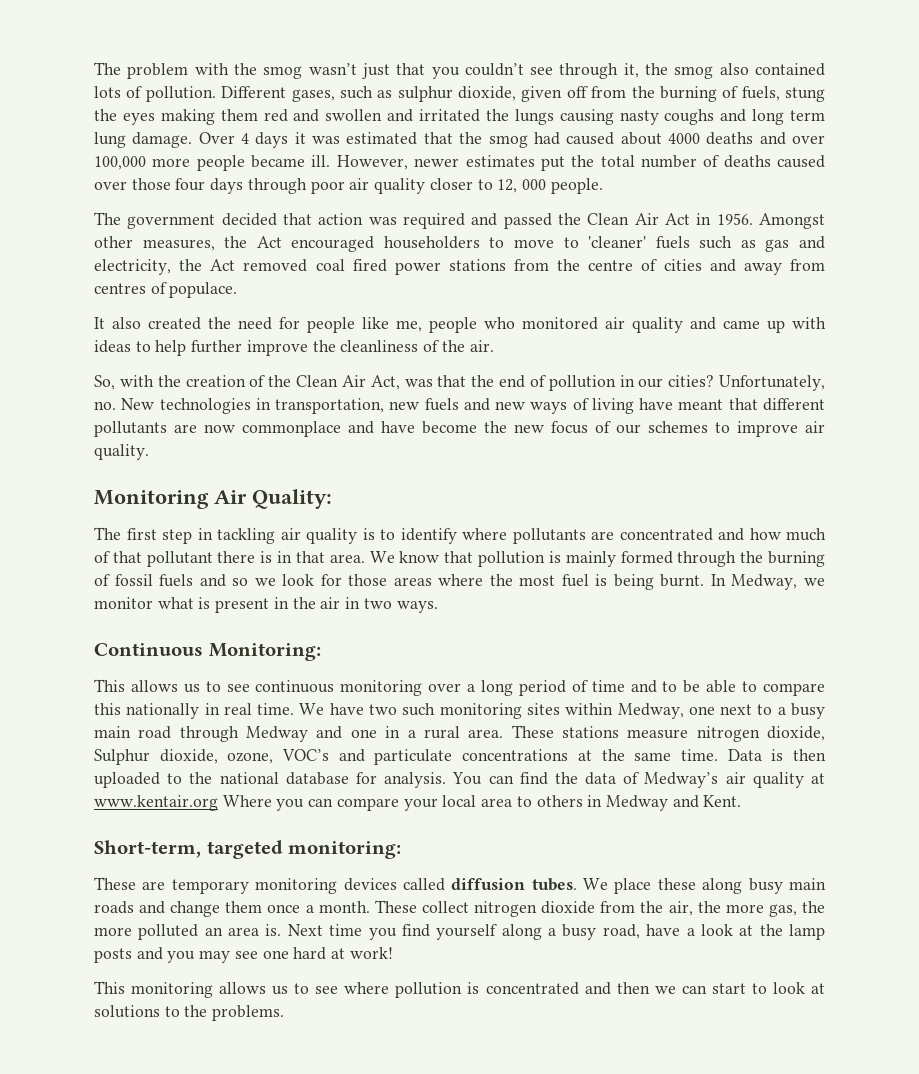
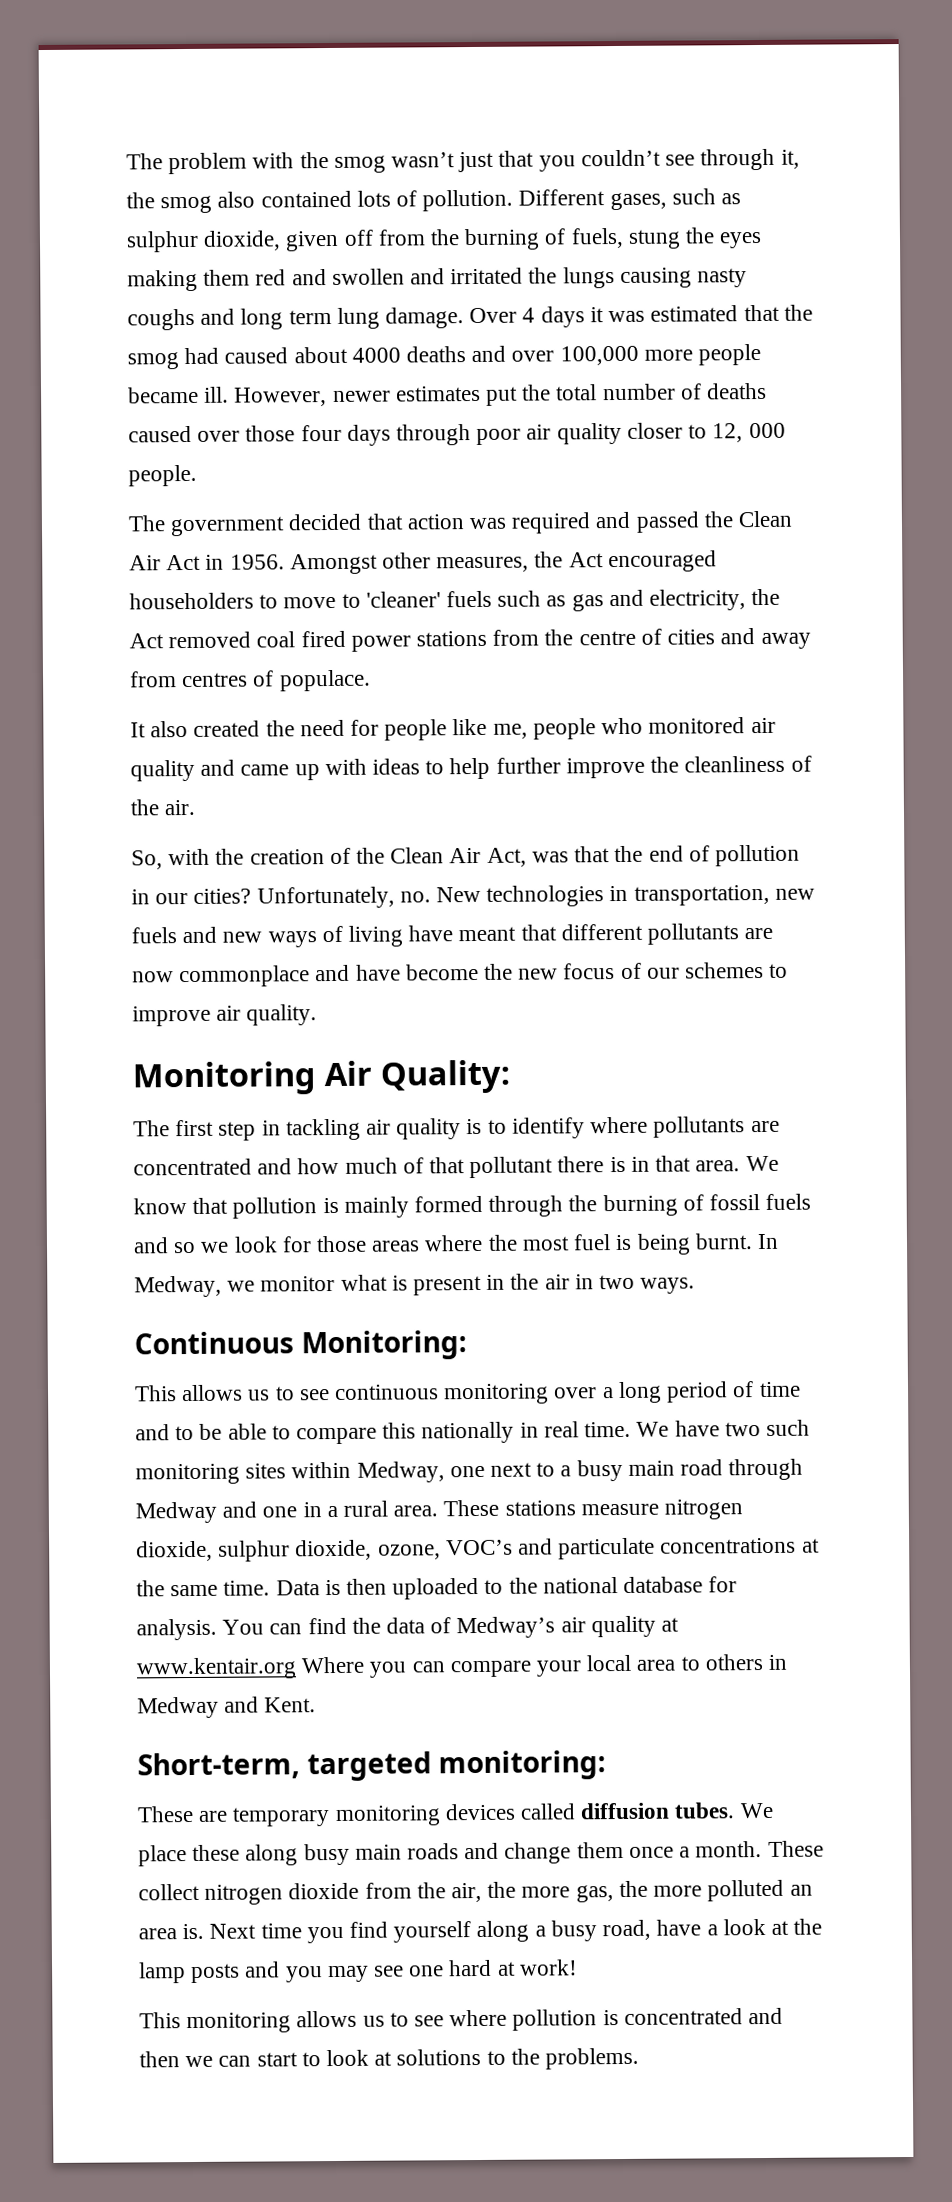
- These stations measure nitrogen dioxide, Sulphur dioxide, ozone, VOC’s and particulate concentrations at the same time.
+ These stations measure nitrogen dioxide, sulphur dioxide, ozone, VOC’s and particulate concentrations at the same time.

